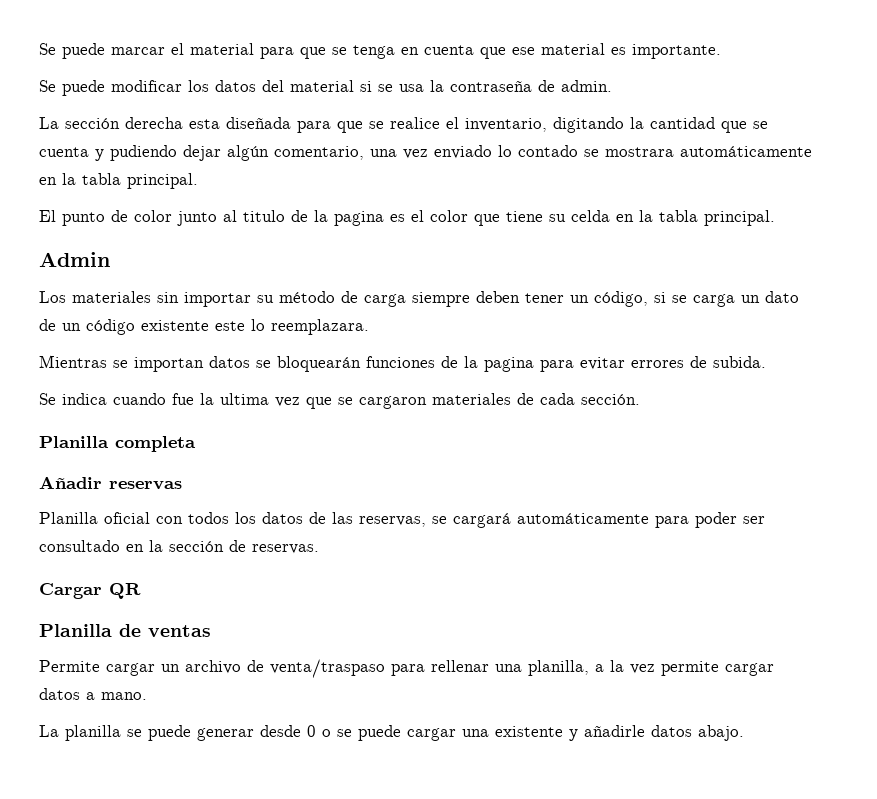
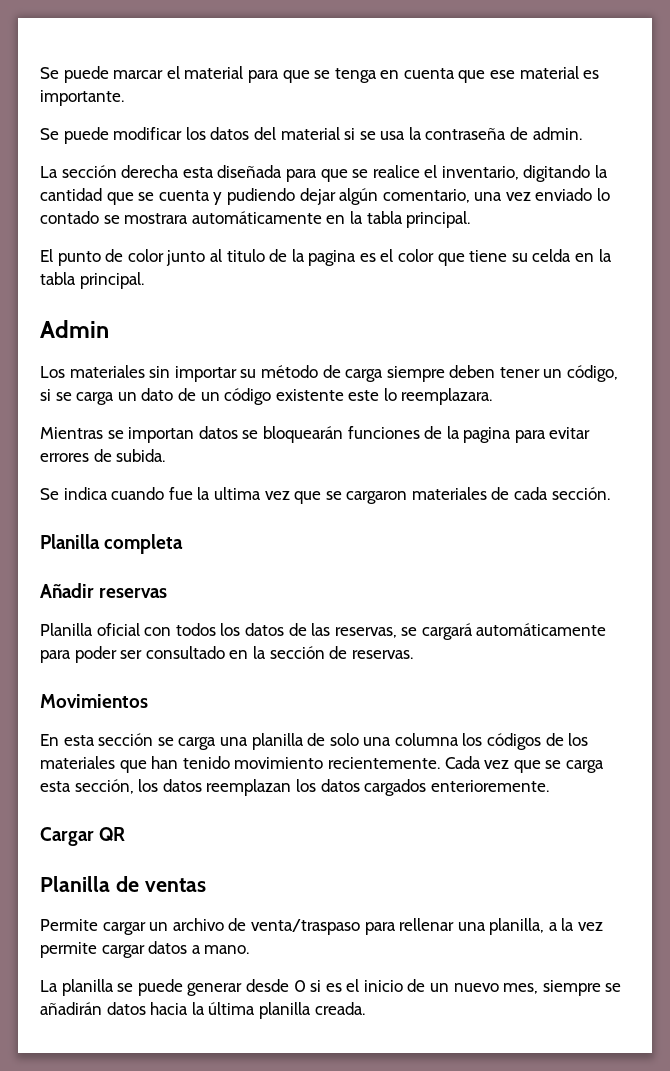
+ Movimientos
+ En esta sección se carga una planilla de solo una columna los códigos de los materiales que han tenido movimiento recientemente. Cada vez que se carga esta sección, los datos reemplazan los datos cargados enterioremente.
- La planilla se puede generar desde 0 o se puede cargar una existente y añadirle datos abajo.
+ La planilla se puede generar desde 0 si es el inicio de un nuevo mes, siempre se añadirán datos hacia la última planilla creada.

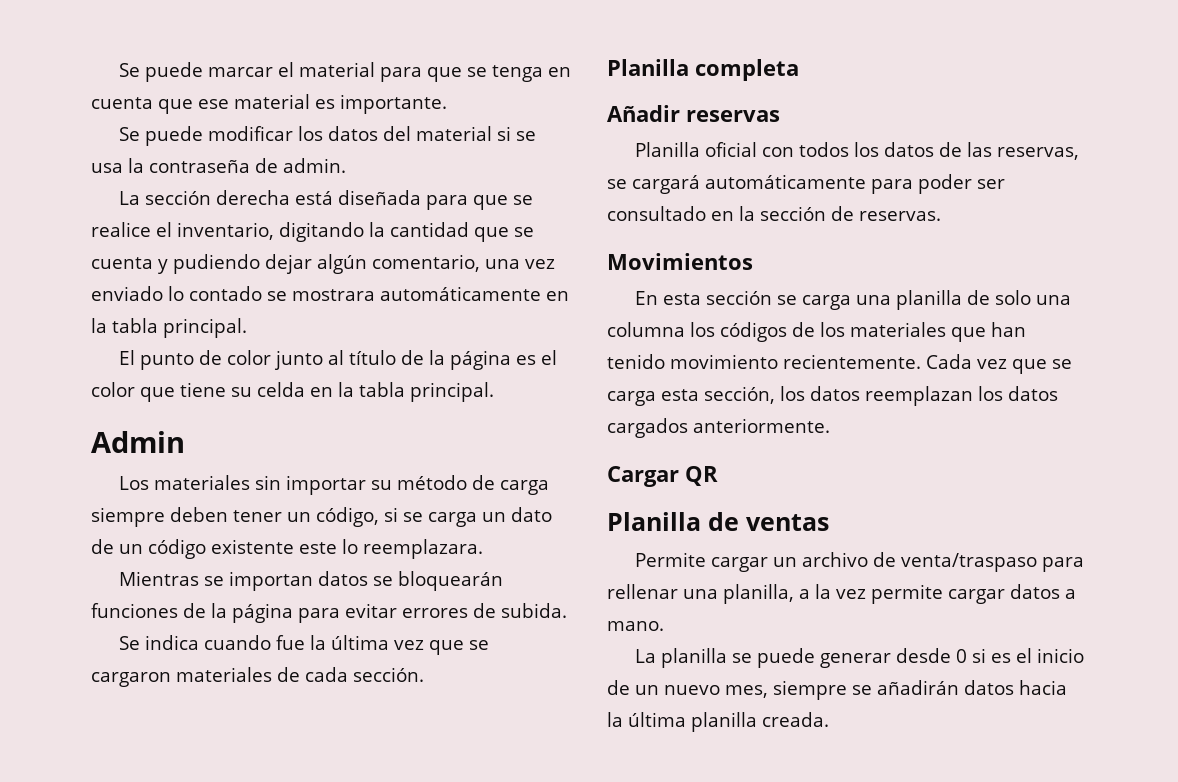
- La sección derecha esta diseñada para que se realice el inventario, digitando la cantidad que se cuenta y pudiendo dejar algún comentario, una vez enviado lo contado se mostrara automáticamente en la tabla principal.
+ La sección derecha está diseñada para que se realice el inventario, digitando la cantidad que se cuenta y pudiendo dejar algún comentario, una vez enviado lo contado se mostrara automáticamente en la tabla principal.
- El punto de color junto al titulo de la pagina es el color que tiene su celda en la tabla principal.
+ El punto de color junto al título de la página es el color que tiene su celda en la tabla principal.
- Mientras se importan datos se bloquearán funciones de la pagina para evitar errores de subida.
+ Mientras se importan datos se bloquearán funciones de la página para evitar errores de subida.
- Se indica cuando fue la ultima vez que se cargaron materiales de cada sección.
+ Se indica cuando fue la última vez que se cargaron materiales de cada sección.
- Cada vez que se carga esta sección, los datos reemplazan los datos cargados enterioremente.
+ Cada vez que se carga esta sección, los datos reemplazan los datos cargados anteriormente.

